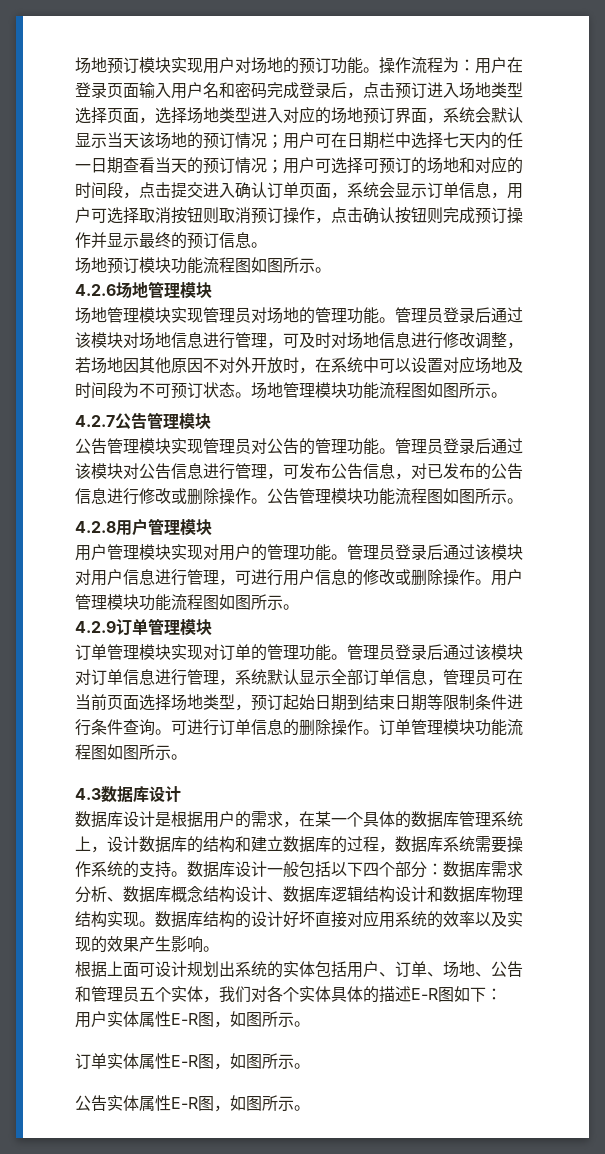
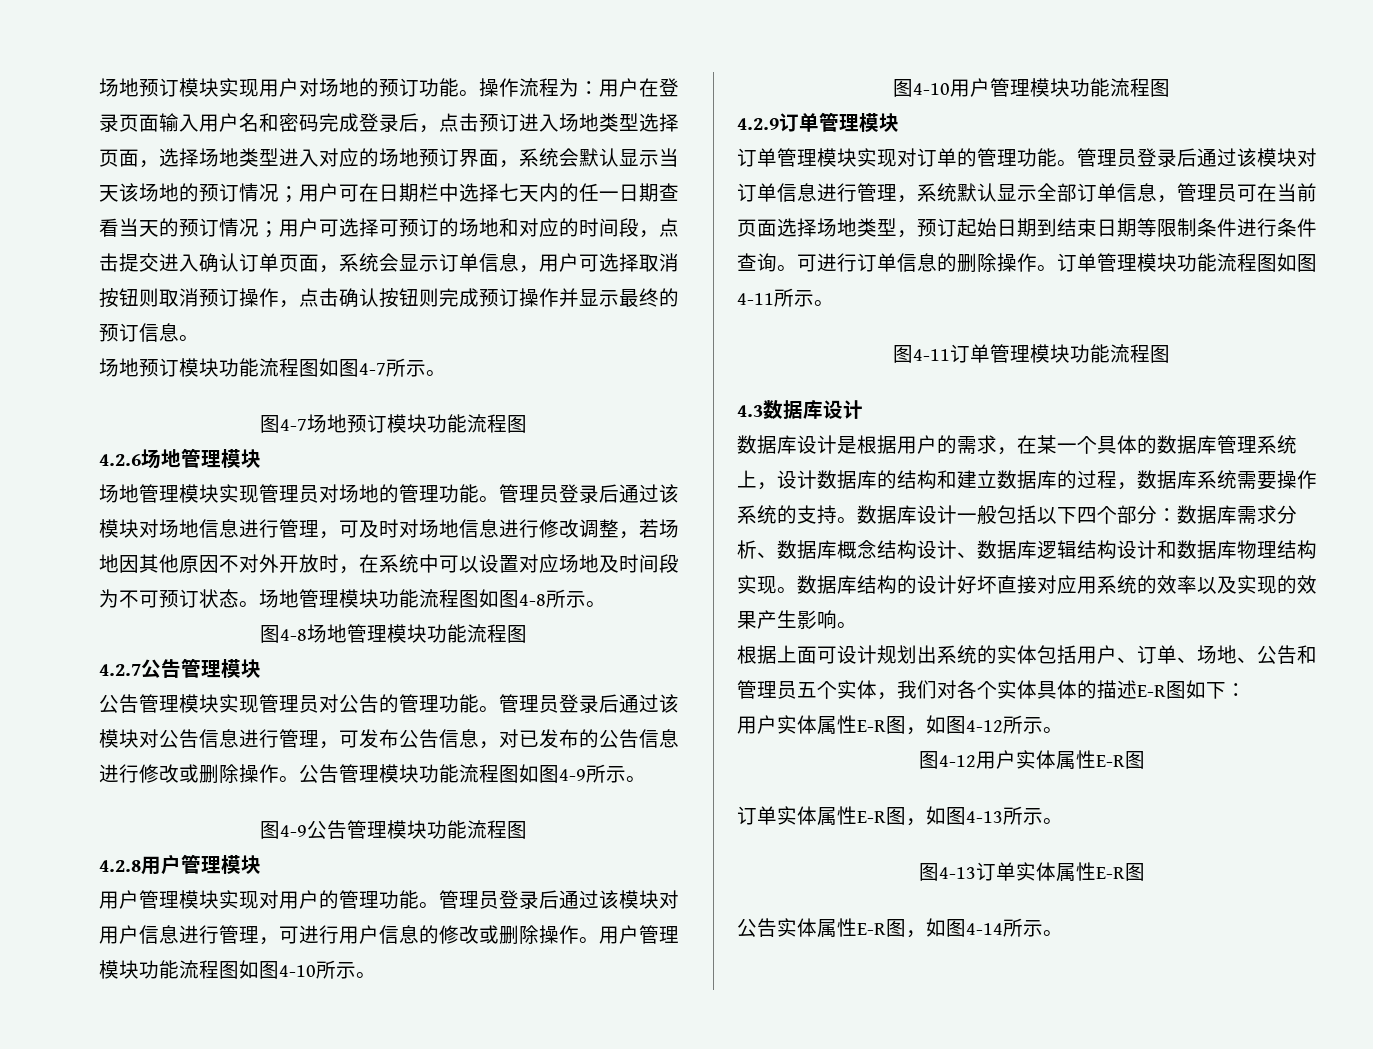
- 场地预订模块功能流程图如图所示。
+ 场地预订模块功能流程图如图4-7所示。
+ 图4-7场地预订模块功能流程图
- 场地管理模块功能流程图如图所示。
+ 场地管理模块功能流程图如图4-8所示。
+ 图4-8场地管理模块功能流程图
- 公告管理模块功能流程图如图所示。
+ 公告管理模块功能流程图如图4-9所示。
+ 图4-9公告管理模块功能流程图
- 用户管理模块功能流程图如图所示。
+ 用户管理模块功能流程图如图4-10所示。
+ 图4-10用户管理模块功能流程图
- 订单管理模块功能流程图如图所示。
+ 订单管理模块功能流程图如图4-11所示。
+ 图4-11订单管理模块功能流程图
- 用户实体属性E-R图，如图所示。
+ 用户实体属性E-R图，如图4-12所示。
+ 图4-12用户实体属性E-R图
- 订单实体属性E-R图，如图所示。
+ 订单实体属性E-R图，如图4-13所示。
+ 图4-13订单实体属性E-R图
- 公告实体属性E-R图，如图所示。
+ 公告实体属性E-R图，如图4-14所示。

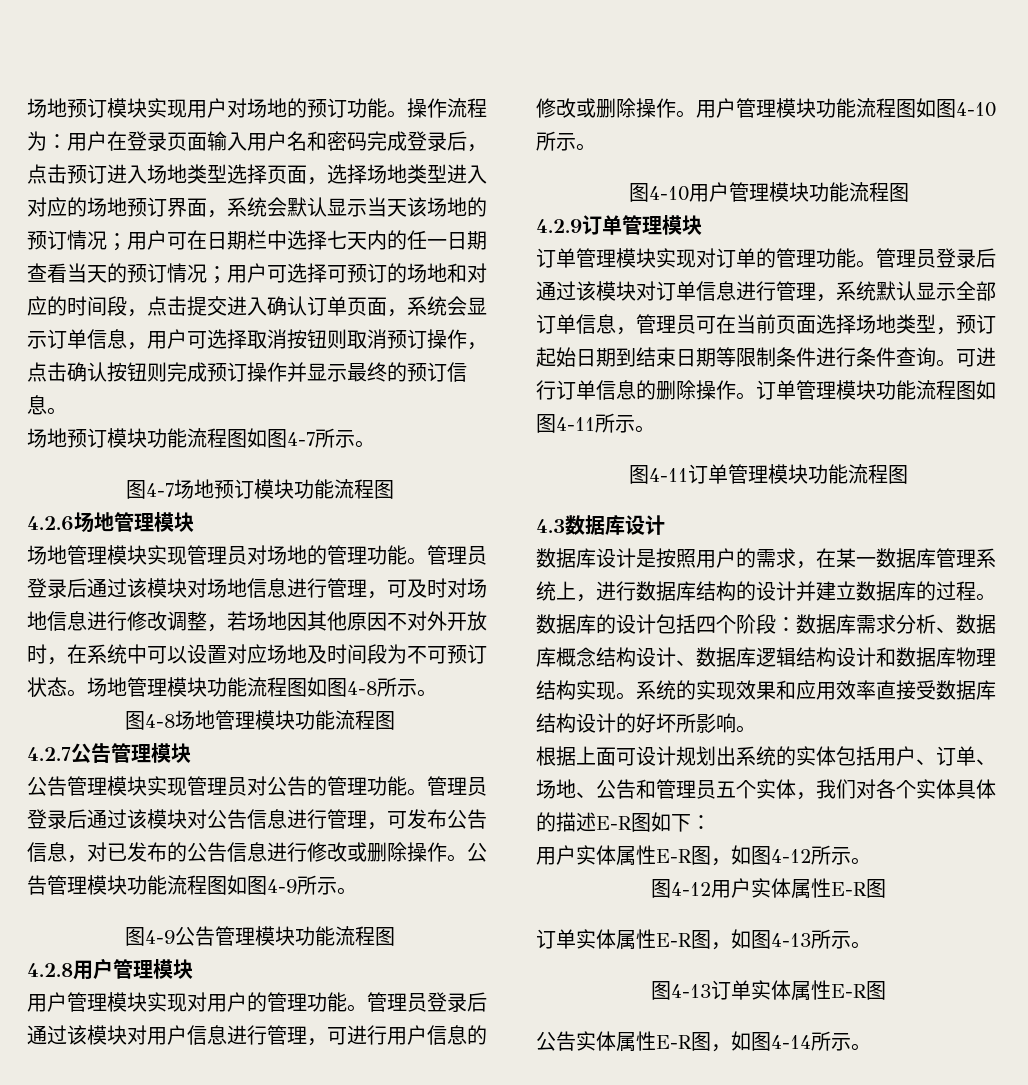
- 数据库设计是根据用户的需求，在某一个具体的数据库管理系统上，设计数据库的结构和建立数据库的过程，数据库系统需要操作系统的支持。数据库设计一般包括以下四个部分：数据库需求分析、数据库概念结构设计、数据库逻辑结构设计和数据库物理结构实现。
+ 数据库设计是按照用户的需求，在某一数据库管理系统上，进行数据库结构的设计并建立数据库的过程。数据库的设计包括四个阶段：数据库需求分析、数据库概念结构设计、数据库逻辑结构设计和数据库物理结构实现。
- 数据库结构的设计好坏直接对应用系统的效率以及实现的效果产生影响。
+ 系统的实现效果和应用效率直接受数据库结构设计的好坏所影响。

